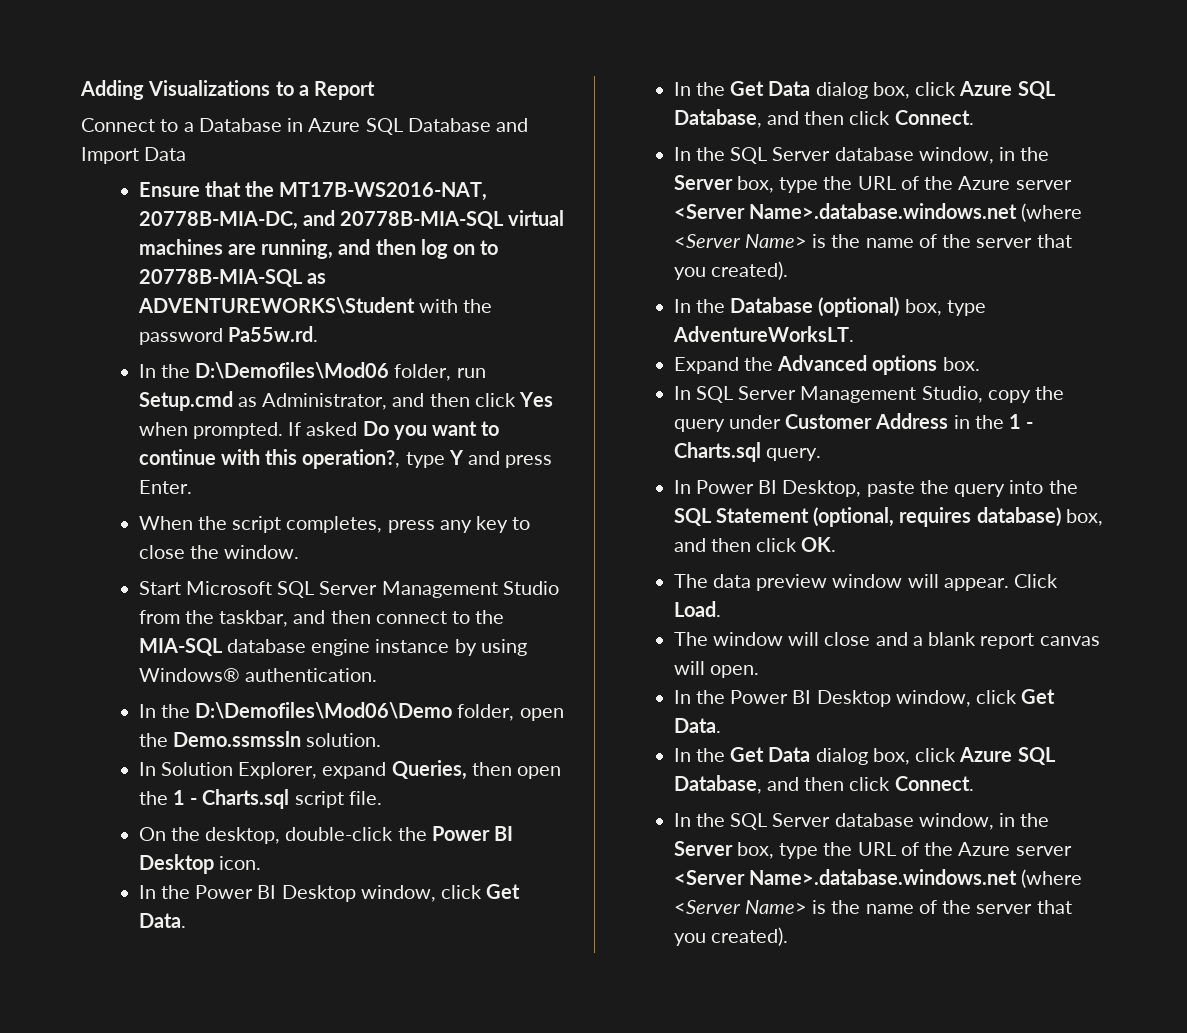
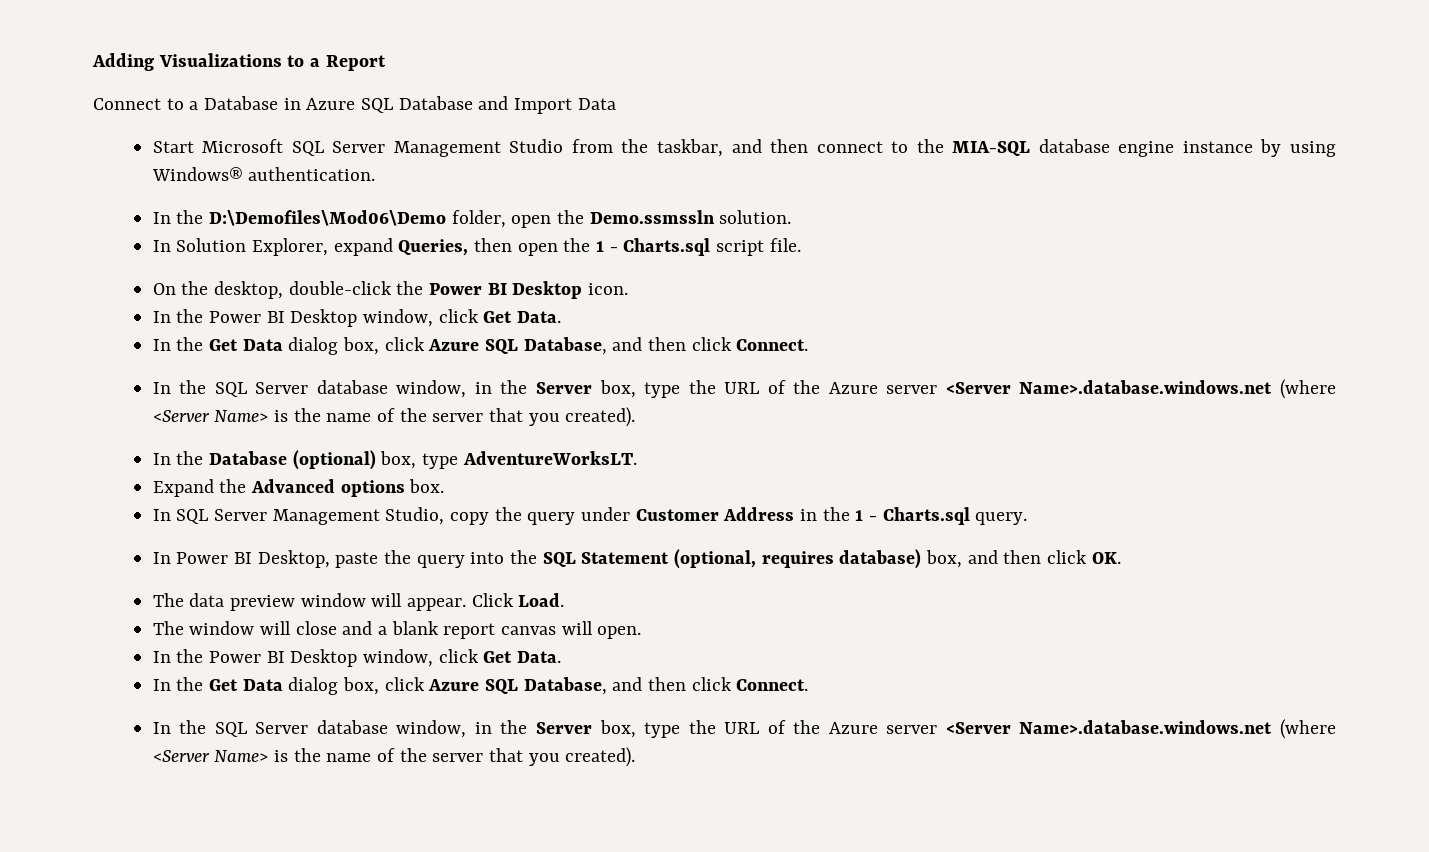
- Ensure that the MT17B-WS2016-NAT, 20778B-MIA-DC, and 20778B-MIA-SQL virtual machines are running, and then log on to 20778B-MIA-SQL as ADVENTUREWORKS\Student with the password Pa55w.rd.
- In the D:\Demofiles\Mod06 folder, run Setup.cmd as Administrator, and then click Yes when prompted. If asked Do you want to continue with this operation?, type Y and press Enter.
- When the script completes, press any key to close the window.

